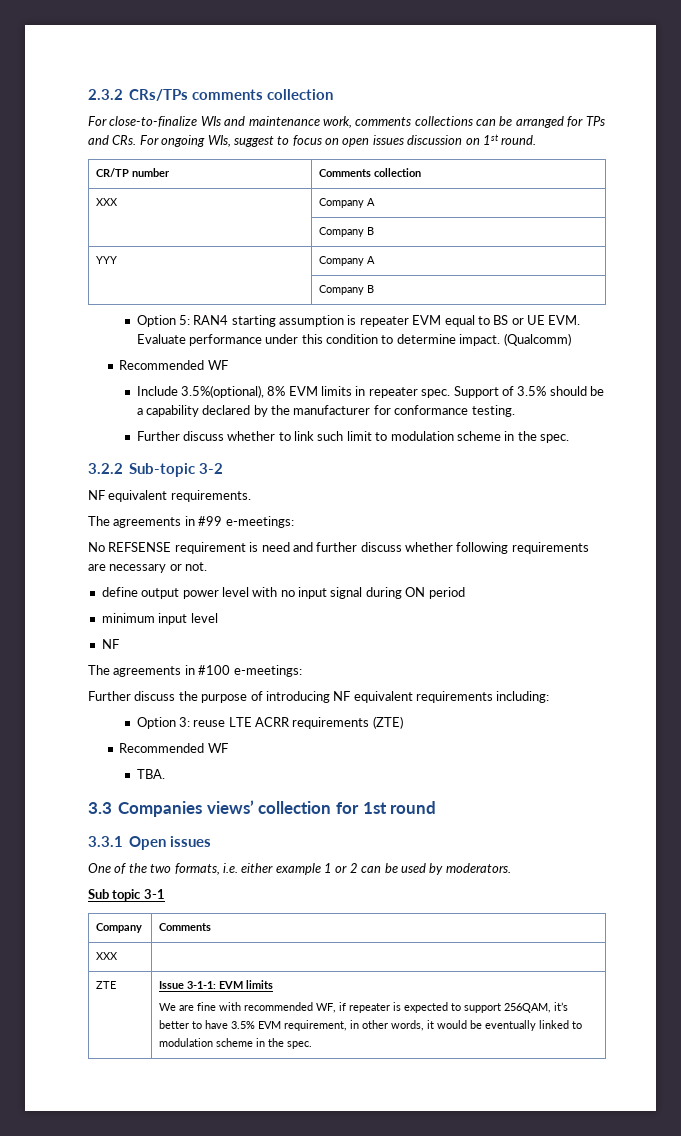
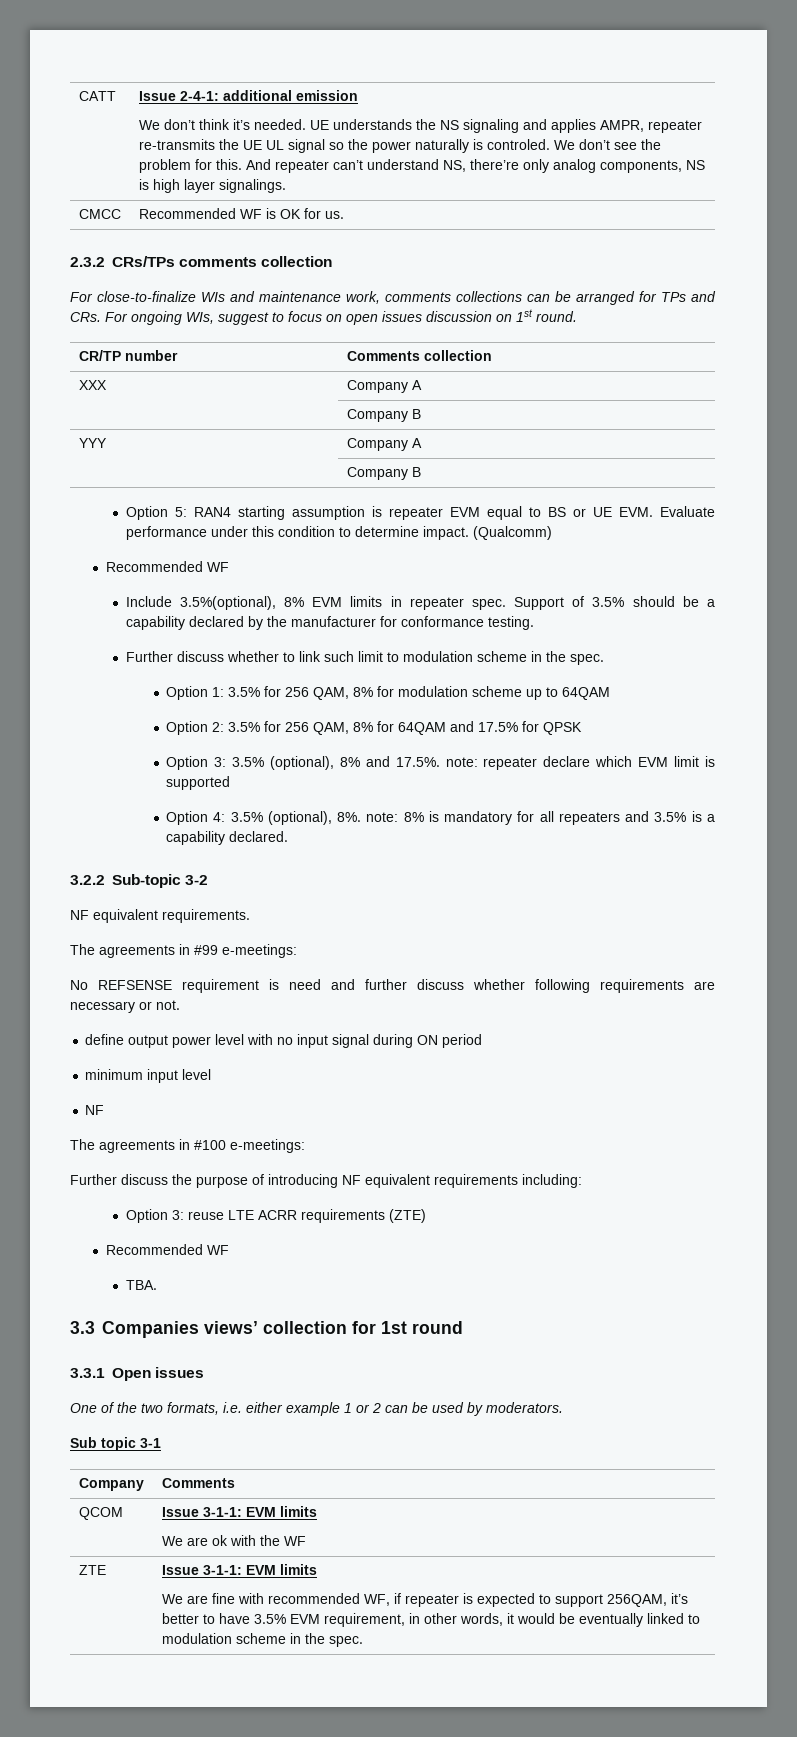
+ CATT | Issue 2-4-1: additional emission
+ We don’t think it’s needed. UE understands the NS signaling and applies AMPR, repeater re-transmits the UE UL signal so the power naturally is controled. We don’t see the problem for this. And repeater can’t understand NS, there’re only analog components, NS is high layer signalings.
+ CMCC | Recommended WF is OK for us.
+ Option 1: 3.5% for 256 QAM, 8% for modulation scheme up to 64QAM
+ Option 2: 3.5% for 256 QAM, 8% for 64QAM and 17.5% for QPSK
+ Option 3: 3.5% (optional), 8% and 17.5%. note: repeater declare which EVM limit is supported
+ Option 4: 3.5% (optional), 8%. note: 8% is mandatory for all repeaters and 3.5% is a capability declared.
  Company | Comments
- XXX |
+ QCOM | Issue 3-1-1: EVM limits
+ We are ok with the WF

